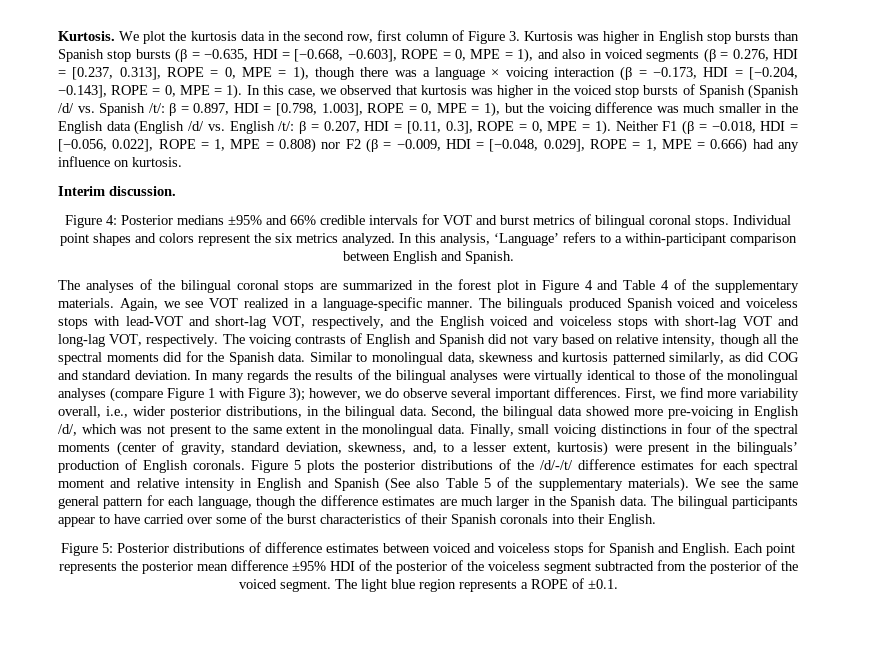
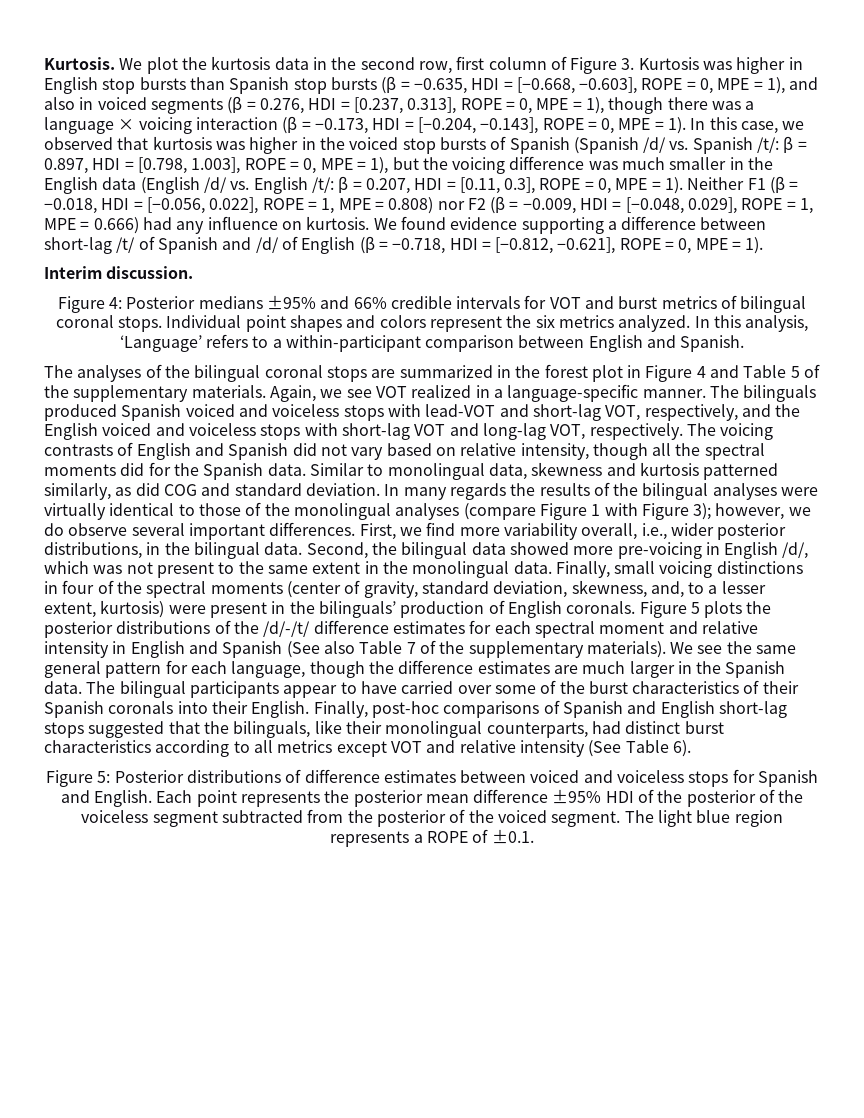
+ We found evidence supporting a difference between short-lag /t/ of Spanish and /d/ of English (β = −0.718, HDI = [−0.812, −0.621], ROPE = 0, MPE = 1).
- The analyses of the bilingual coronal stops are summarized in the forest plot in Figure 4 and Table 4 of the supplementary materials.
+ The analyses of the bilingual coronal stops are summarized in the forest plot in Figure 4 and Table 5 of the supplementary materials.
- Figure 5 plots the posterior distributions of the /d/-/t/ difference estimates for each spectral moment and relative intensity in English and Spanish (See also Table 5 of the supplementary materials).
+ Figure 5 plots the posterior distributions of the /d/-/t/ difference estimates for each spectral moment and relative intensity in English and Spanish (See also Table 7 of the supplementary materials).
+ Finally, post-hoc comparisons of Spanish and English short-lag stops suggested that the bilinguals, like their monolingual counterparts, had distinct burst characteristics according to all metrics except VOT and relative intensity (See Table 6).

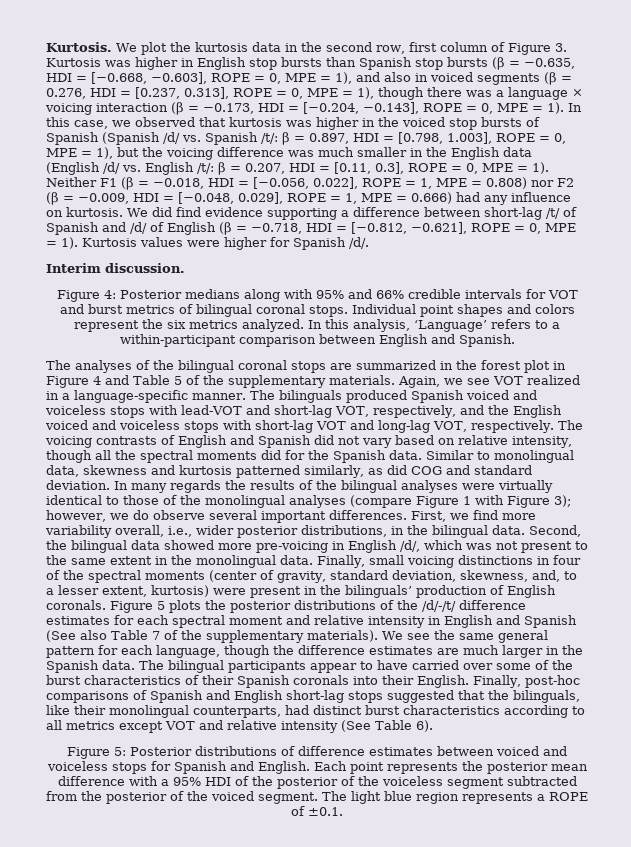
- We found evidence supporting a difference between short-lag /t/ of Spanish and /d/ of English (β = −0.718, HDI = [−0.812, −0.621], ROPE = 0, MPE = 1).
+ We did find evidence supporting a difference between short-lag /t/ of Spanish and /d/ of English (β = −0.718, HDI = [−0.812, −0.621], ROPE = 0, MPE = 1). Kurtosis values were higher for Spanish /d/.
- Figure 4: Posterior medians ±95% and 66% credible intervals for VOT and burst metrics of bilingual coronal stops.
+ Figure 4: Posterior medians along with 95% and 66% credible intervals for VOT and burst metrics of bilingual coronal stops.
- Each point represents the posterior mean difference ±95% HDI of the posterior of the voiceless segment subtracted from the posterior of the voiced segment.
+ Each point represents the posterior mean difference with a 95% HDI of the posterior of the voiceless segment subtracted from the posterior of the voiced segment.

